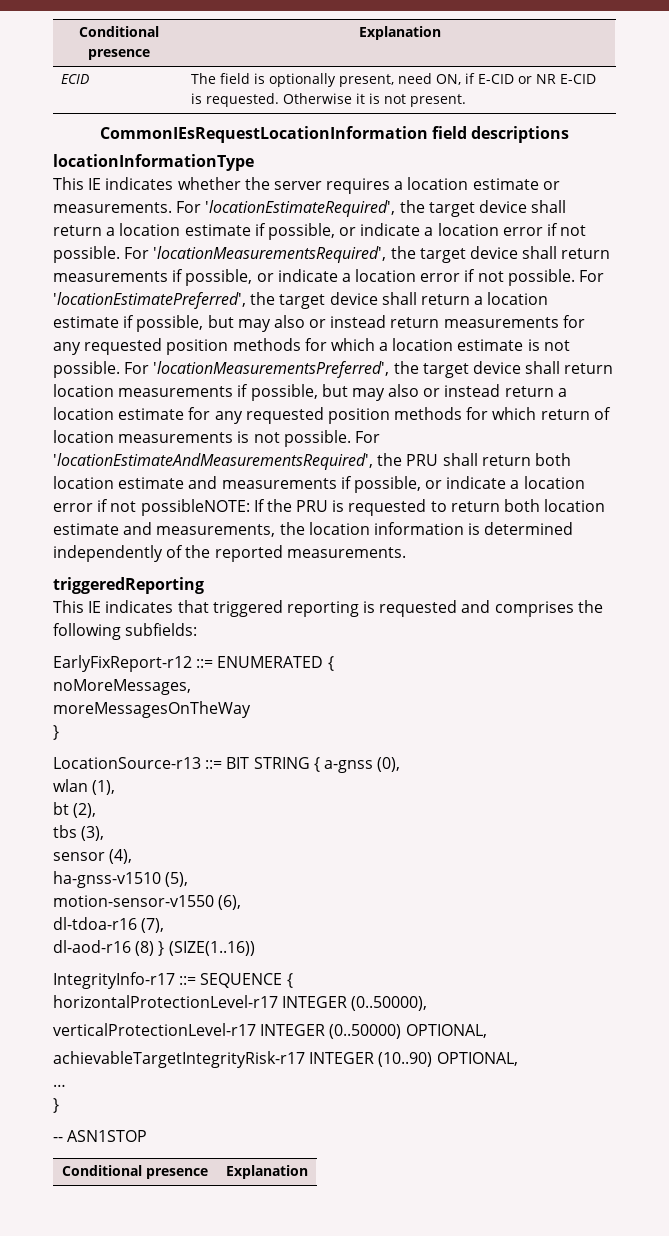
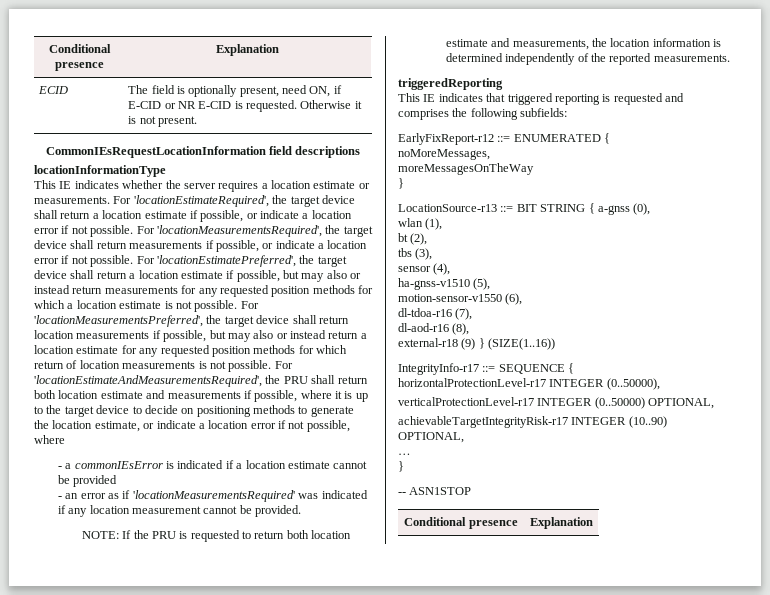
- For 'locationEstimateAndMeasurementsRequired', the PRU shall return both location estimate and measurements if possible, or indicate a location error if not possibleNOTE: If the PRU is requested to return both location estimate and measurements, the location information is determined independently of the reported measurements.
+ For 'locationEstimateAndMeasurementsRequired', the PRU shall return both location estimate and measurements if possible, where it is up to the target device to decide on positioning methods to generate the location estimate, or indicate a location error if not possible, where
+ - a commonIEsError is indicated if a location estimate cannot be provided
+ - an error as if 'locationMeasurementsRequired' was indicated if any location measurement cannot be provided.
+ NOTE: If the PRU is requested to return both location estimate and measurements, the location information is determined independently of the reported measurements.
- dl-aod-r16 (8) } (SIZE(1..16))
+ dl-aod-r16 (8),
+ external-r18 (9) } (SIZE(1..16))

